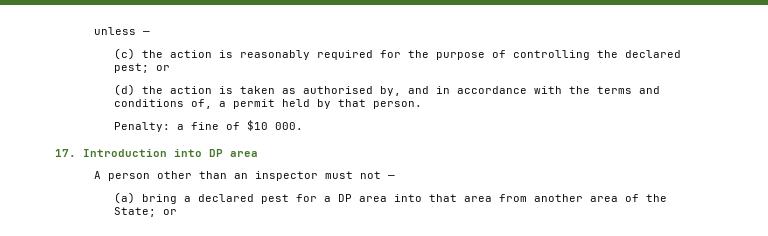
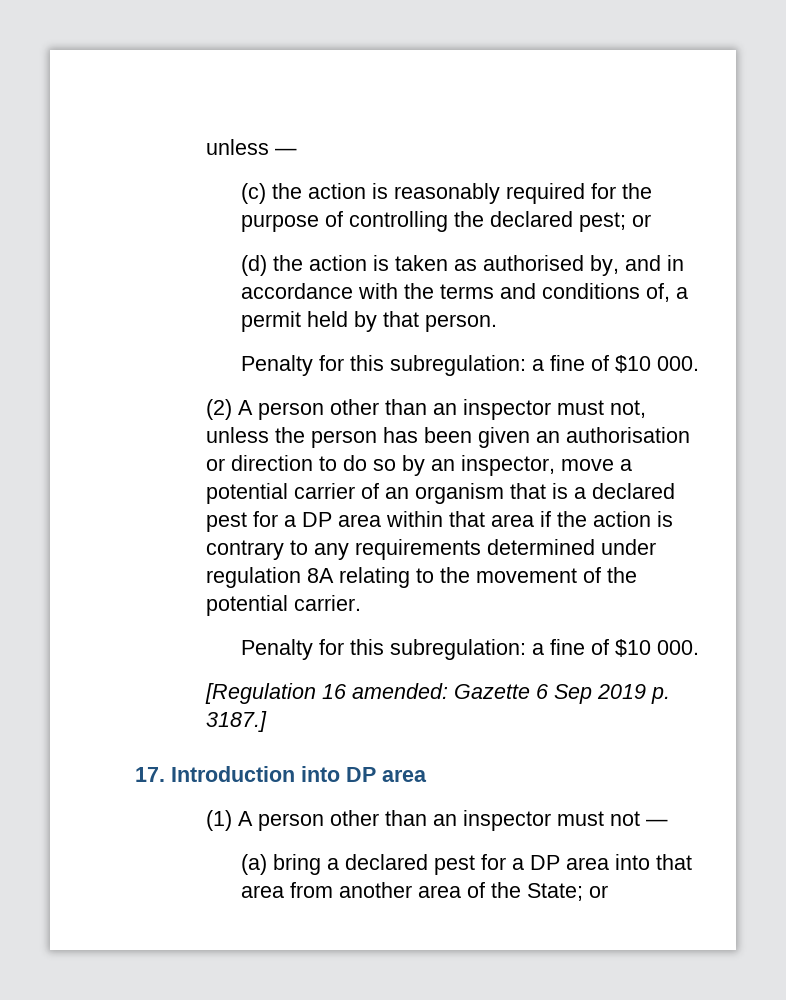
  (d) the action is taken as authorised by, and in accordance with the terms and conditions of, a permit held by that person.
- Penalty: a fine of $10 000.
+ Penalty for this subregulation: a fine of $10 000.
+ (2) A person other than an inspector must not, unless the person has been given an authorisation or direction to do so by an inspector, move a potential carrier of an organism that is a declared pest for a DP area within that area if the action is contrary to any requirements determined under regulation 8A relating to the movement of the potential carrier.
+ Penalty for this subregulation: a fine of $10 000.
+ [Regulation 16 amended: Gazette 6 Sep 2019 p. 3187.]
- A person other than an inspector must not —
+ (1) A person other than an inspector must not —

